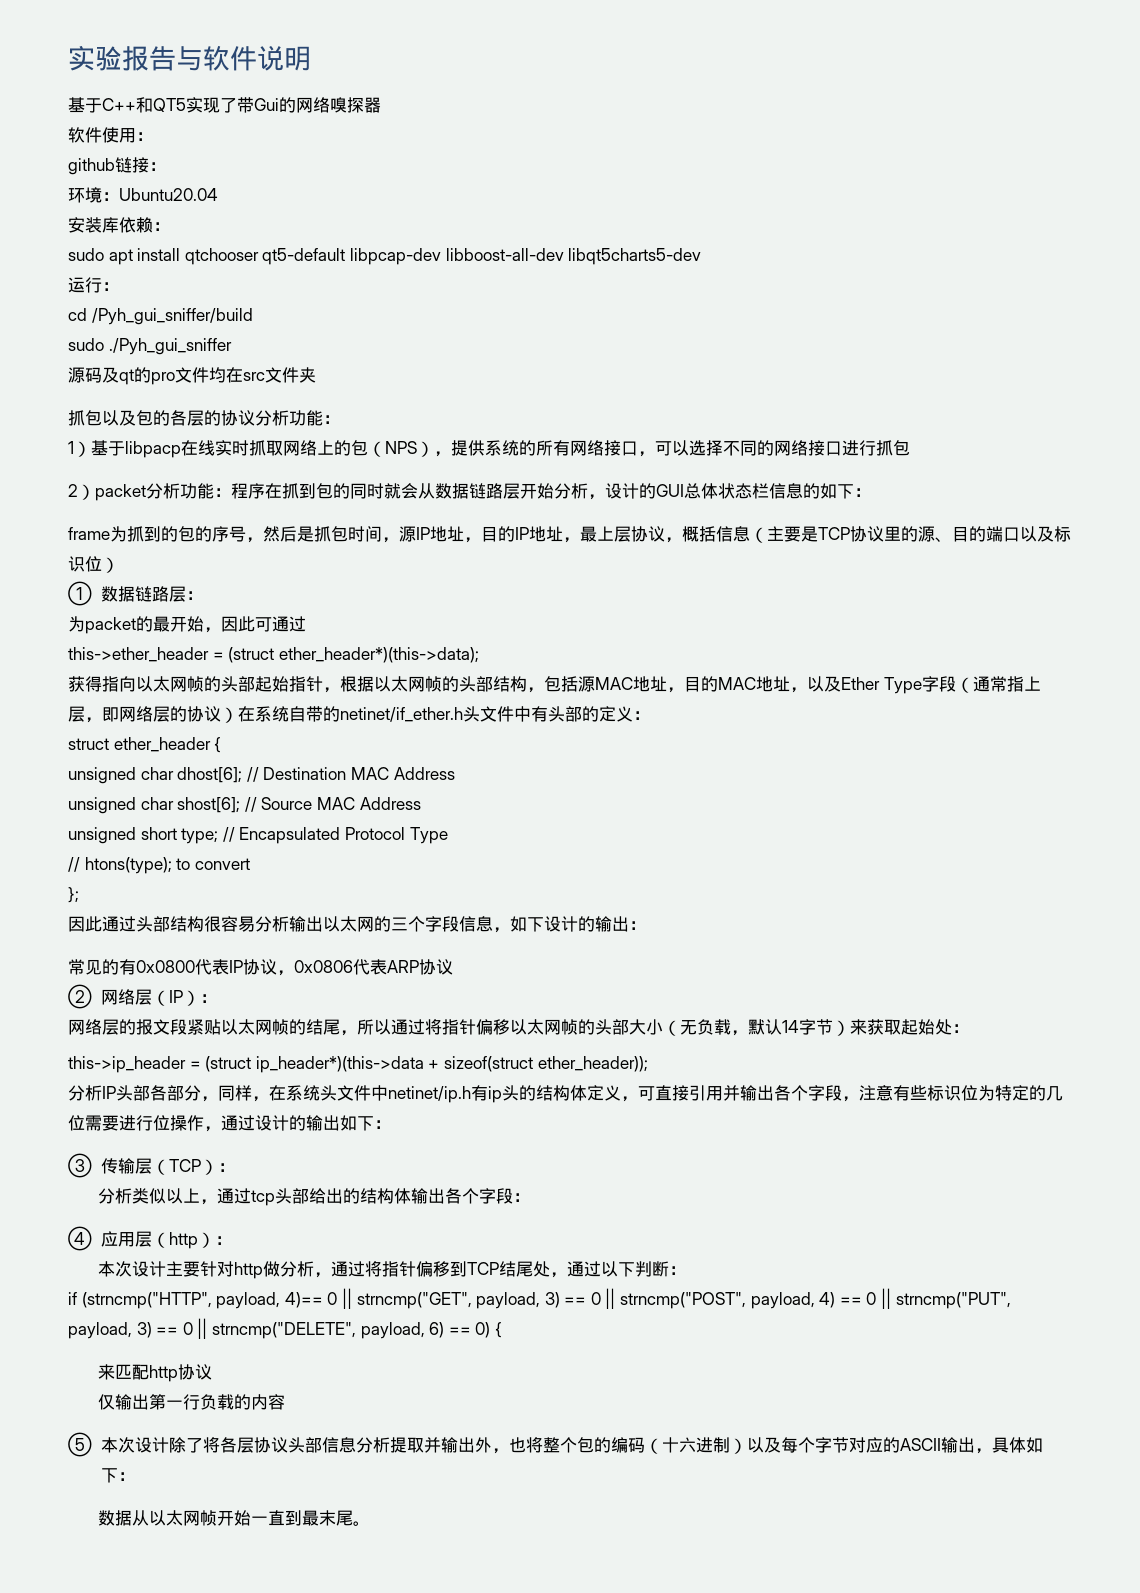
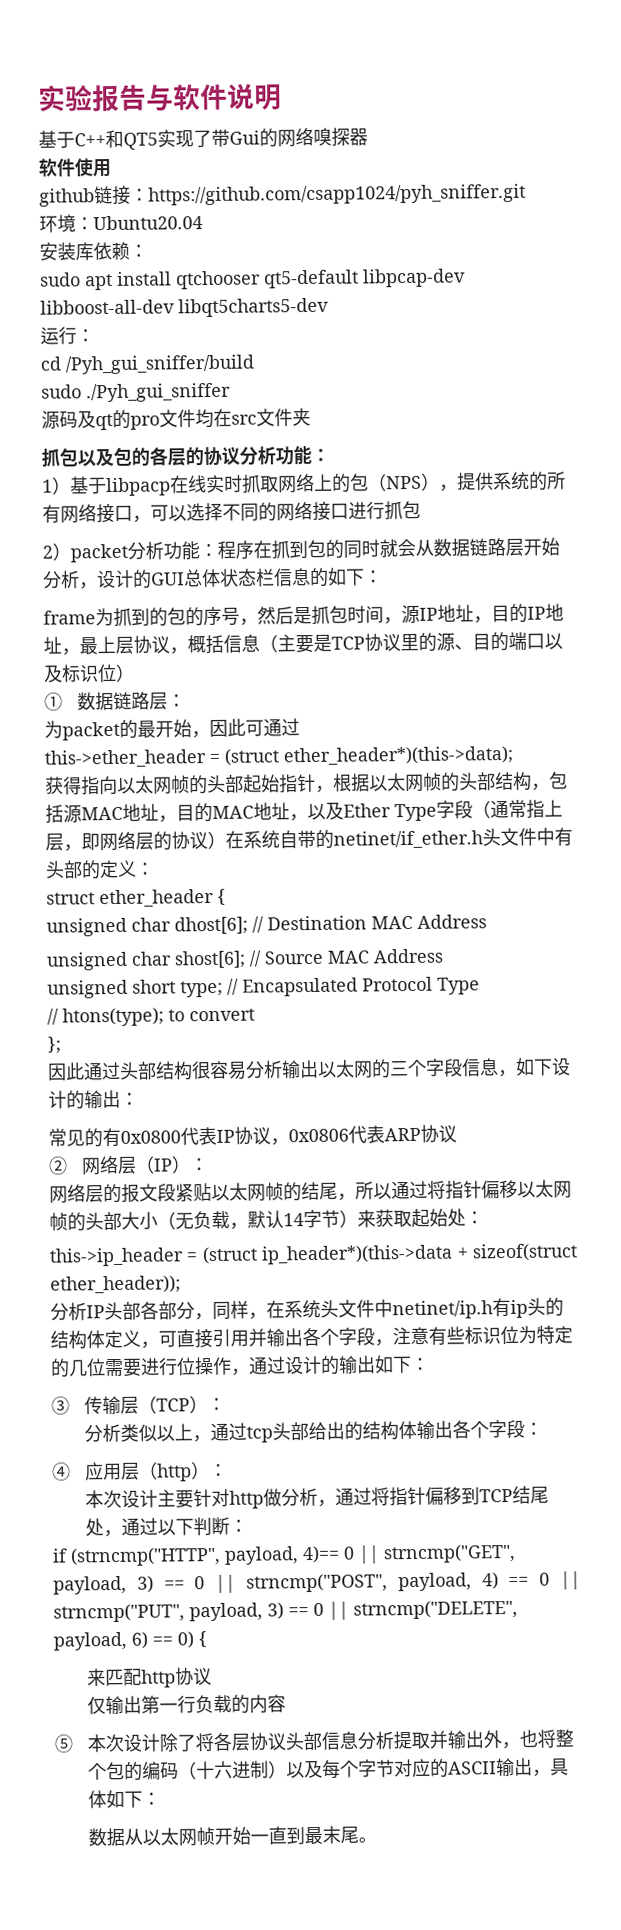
- 软件使用：
+ 软件使用
- github链接：
+ github链接：https://github.com/csapp1024/pyh_sniffer.git

